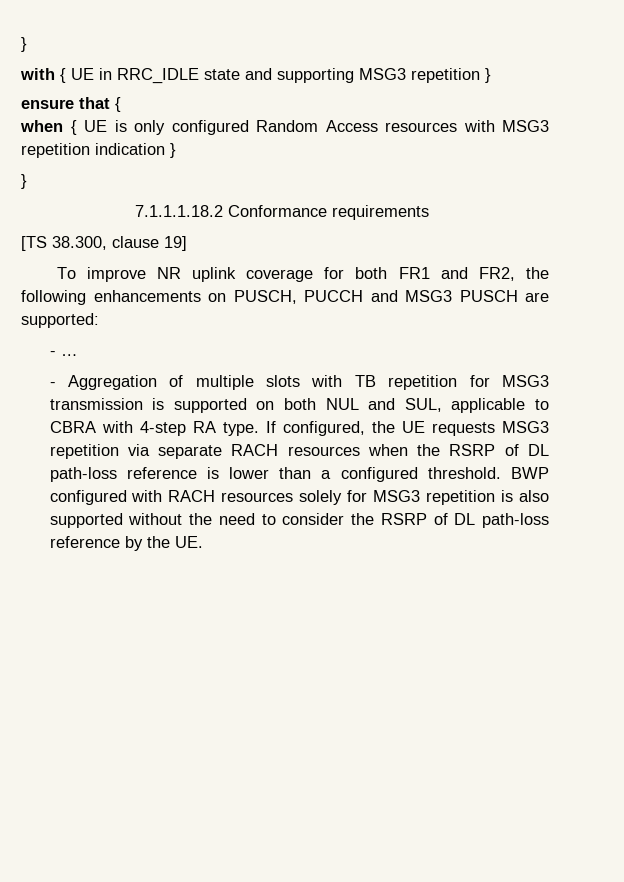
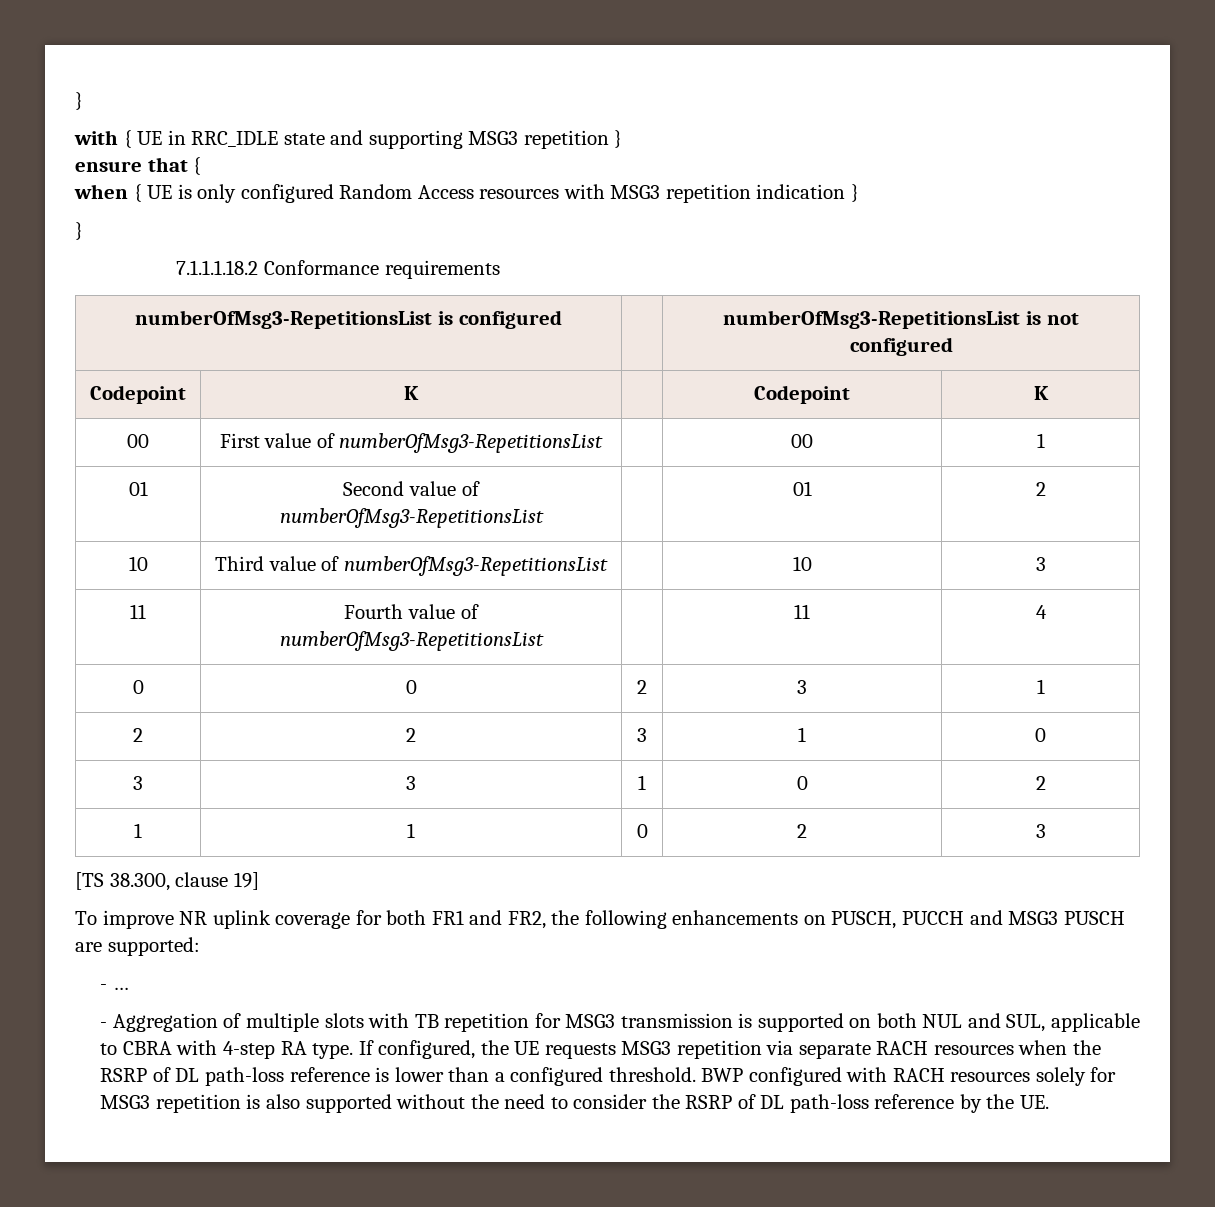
+ numberOfMsg3-RepetitionsList is configured | | numberOfMsg3-RepetitionsList is not configured
+ Codepoint | K | | Codepoint | K
+ 00 | First value of numberOfMsg3-RepetitionsList | | 00 | 1
+ 01 | Second value of numberOfMsg3-RepetitionsList | | 01 | 2
+ 10 | Third value of numberOfMsg3-RepetitionsList | | 10 | 3
+ 11 | Fourth value of numberOfMsg3-RepetitionsList | | 11 | 4
+ 0 | 0 | 2 | 3 | 1
+ 2 | 2 | 3 | 1 | 0
+ 3 | 3 | 1 | 0 | 2
+ 1 | 1 | 0 | 2 | 3

